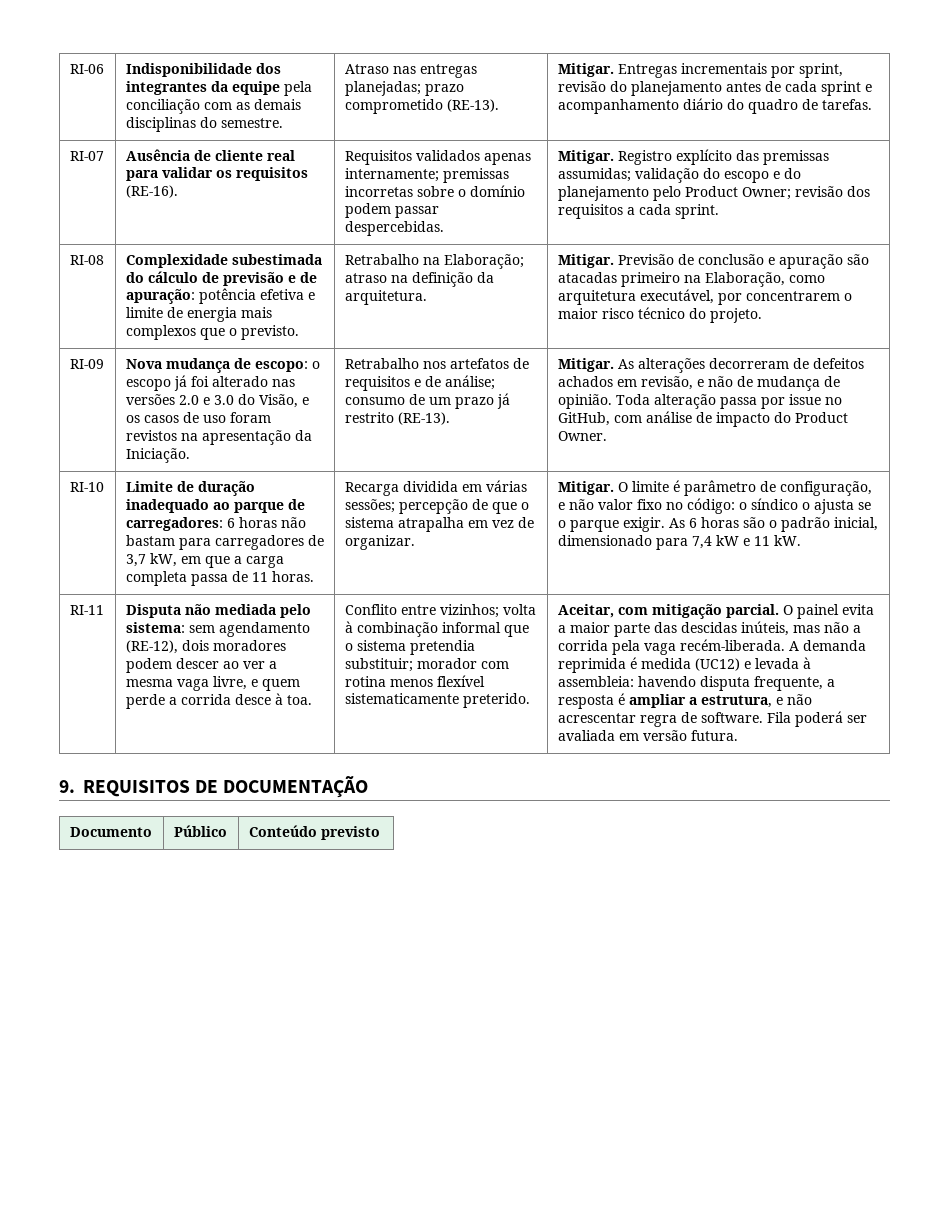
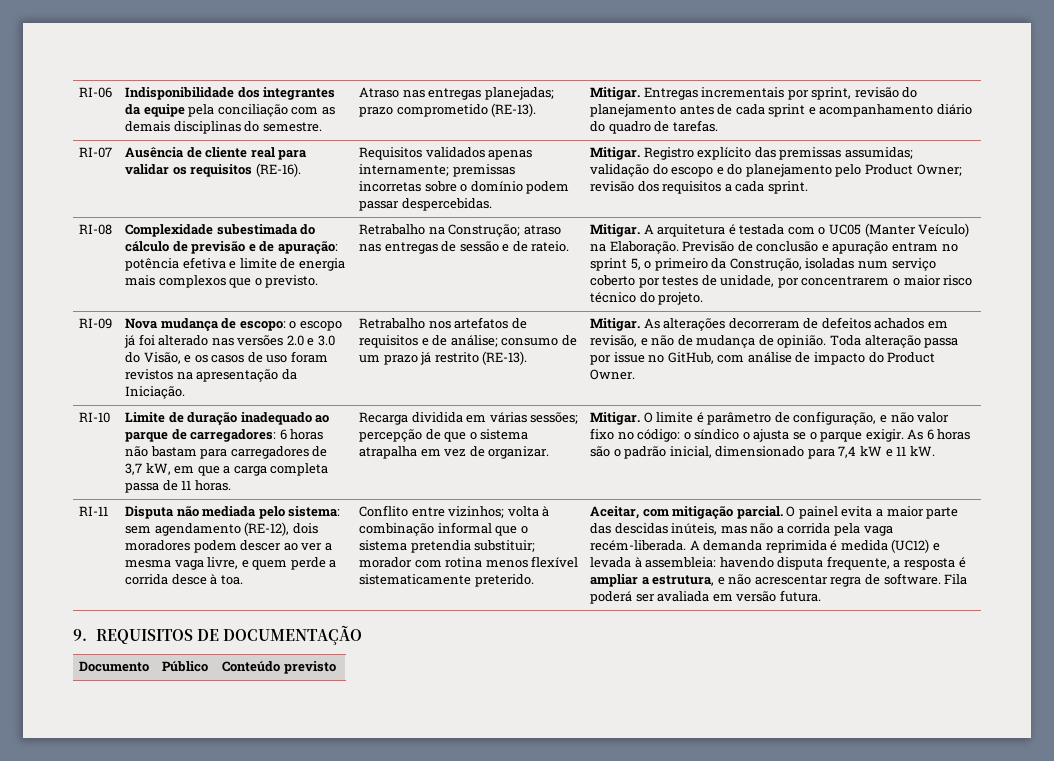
- Retrabalho na Elaboração; atraso na definição da arquitetura. | Mitigar.
+ Retrabalho na Construção; atraso nas entregas de sessão e de rateio. | Mitigar. A arquitetura é testada com o UC05 (Manter Veículo) na Elaboração.
- Previsão de conclusão e apuração são atacadas primeiro na Elaboração, como arquitetura executável, por concentrarem o maior risco técnico do projeto.
+ Previsão de conclusão e apuração entram no sprint 5, o primeiro da Construção, isoladas num serviço coberto por testes de unidade, por concentrarem o maior risco técnico do projeto.

